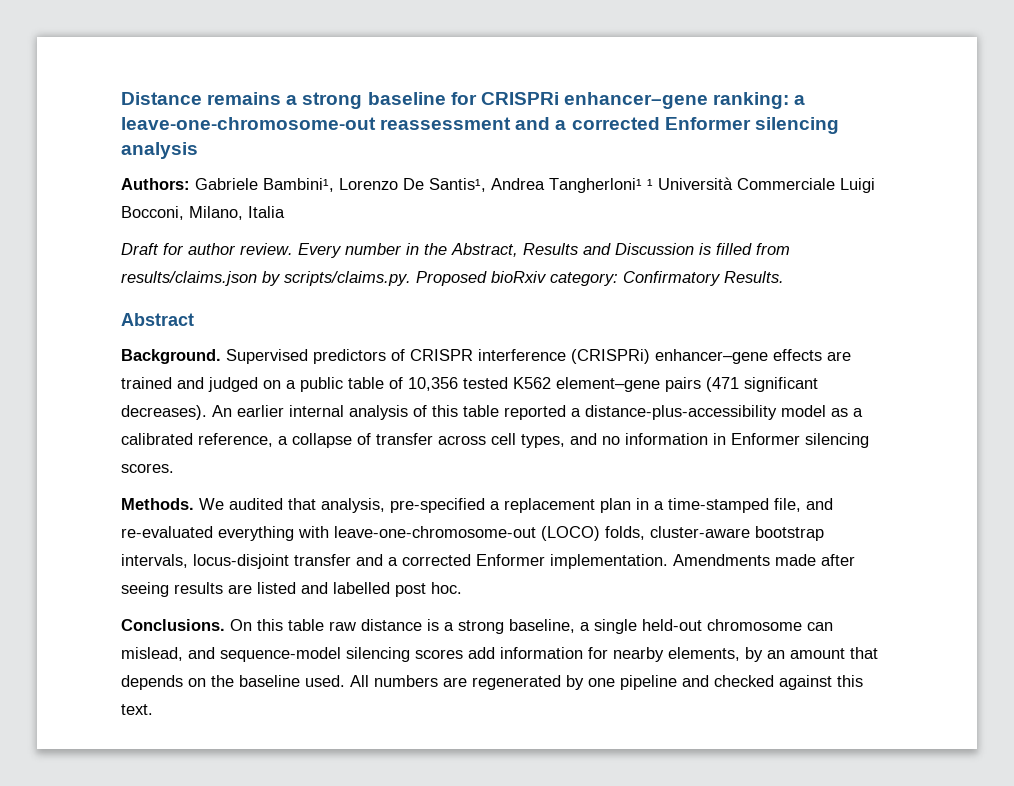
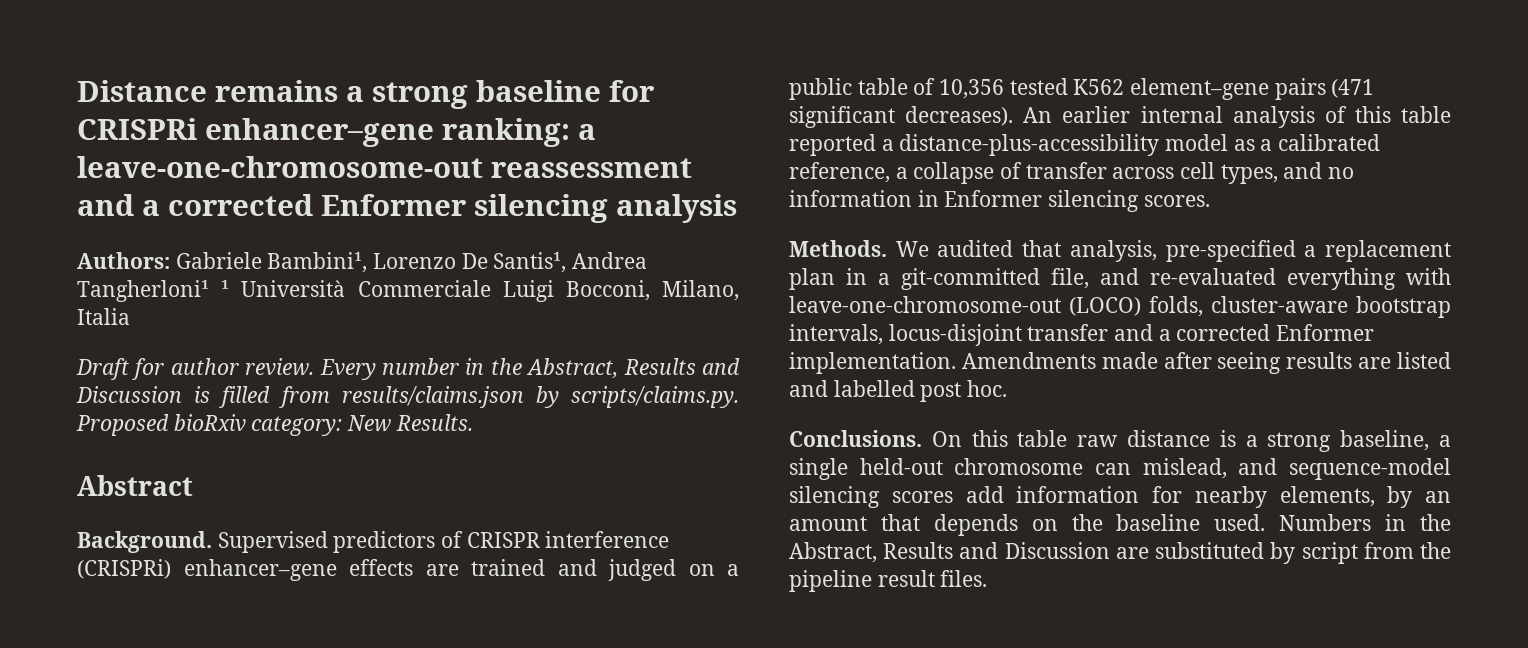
- Every number in the Abstract, Results and Discussion is filled from results/claims.json by scripts/claims.py. Proposed bioRxiv category: Confirmatory Results.
+ Every number in the Abstract, Results and Discussion is filled from results/claims.json by scripts/claims.py. Proposed bioRxiv category: New Results.
- We audited that analysis, pre-specified a replacement plan in a time-stamped file, and re-evaluated everything with leave-one-chromosome-out (LOCO) folds, cluster-aware bootstrap intervals, locus-disjoint transfer and a corrected Enformer implementation.
+ We audited that analysis, pre-specified a replacement plan in a git-committed file, and re-evaluated everything with leave-one-chromosome-out (LOCO) folds, cluster-aware bootstrap intervals, locus-disjoint transfer and a corrected Enformer implementation.
- All numbers are regenerated by one pipeline and checked against this text.
+ Numbers in the Abstract, Results and Discussion are substituted by script from the pipeline result files.

